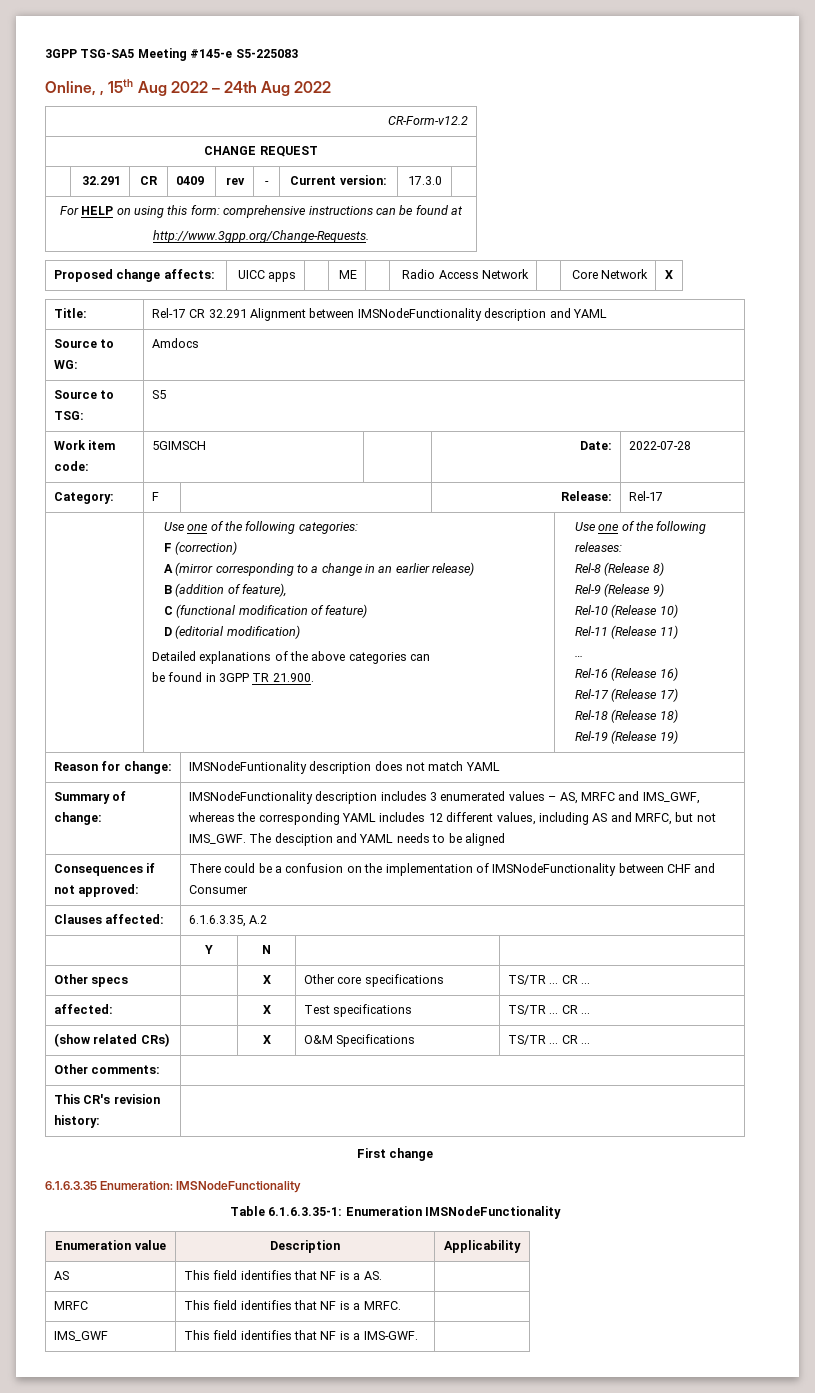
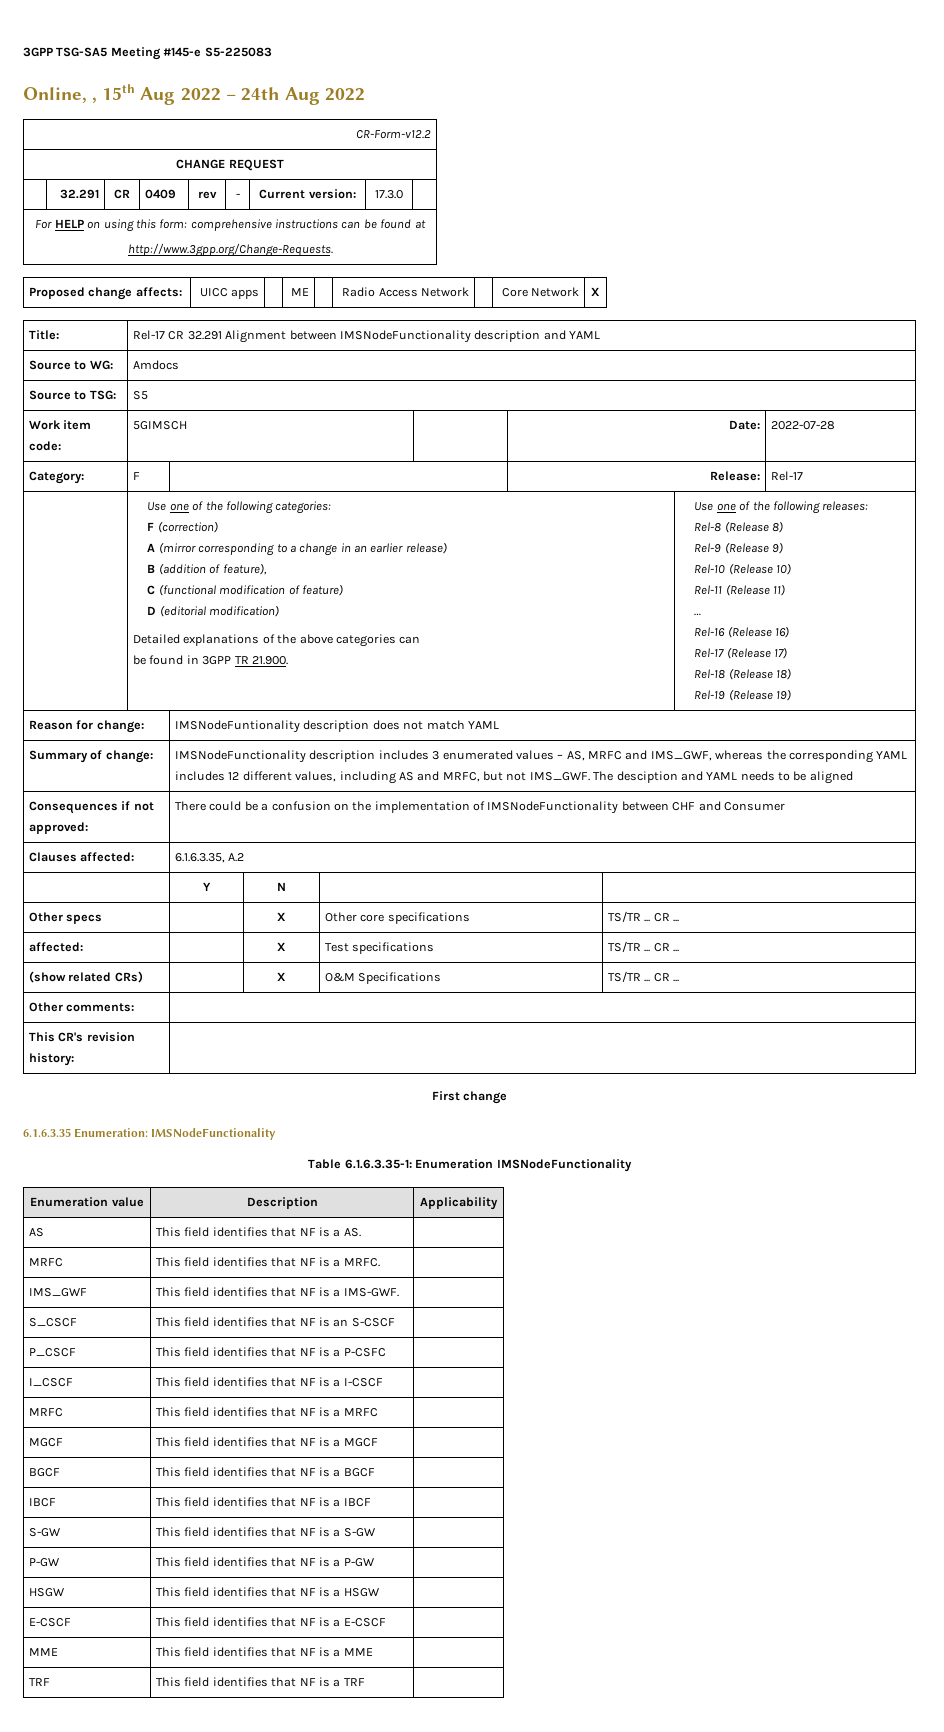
+ S_CSCF | This field identifies that NF is an S-CSCF |
+ P_CSCF | This field identifies that NF is a P-CSFC |
+ I_CSCF | This field identifies that NF is a I-CSCF |
+ MRFC | This field identifies that NF is a MRFC |
+ MGCF | This field identifies that NF is a MGCF |
+ BGCF | This field identifies that NF is a BGCF |
+ IBCF | This field identifies that NF is a IBCF |
+ S-GW | This field identifies that NF is a S-GW |
+ P-GW | This field identifies that NF is a P-GW |
+ HSGW | This field identifies that NF is a HSGW |
+ E-CSCF | This field identifies that NF is a E-CSCF |
+ MME | This field identifies that NF is a MME |
+ TRF | This field identifies that NF is a TRF |

